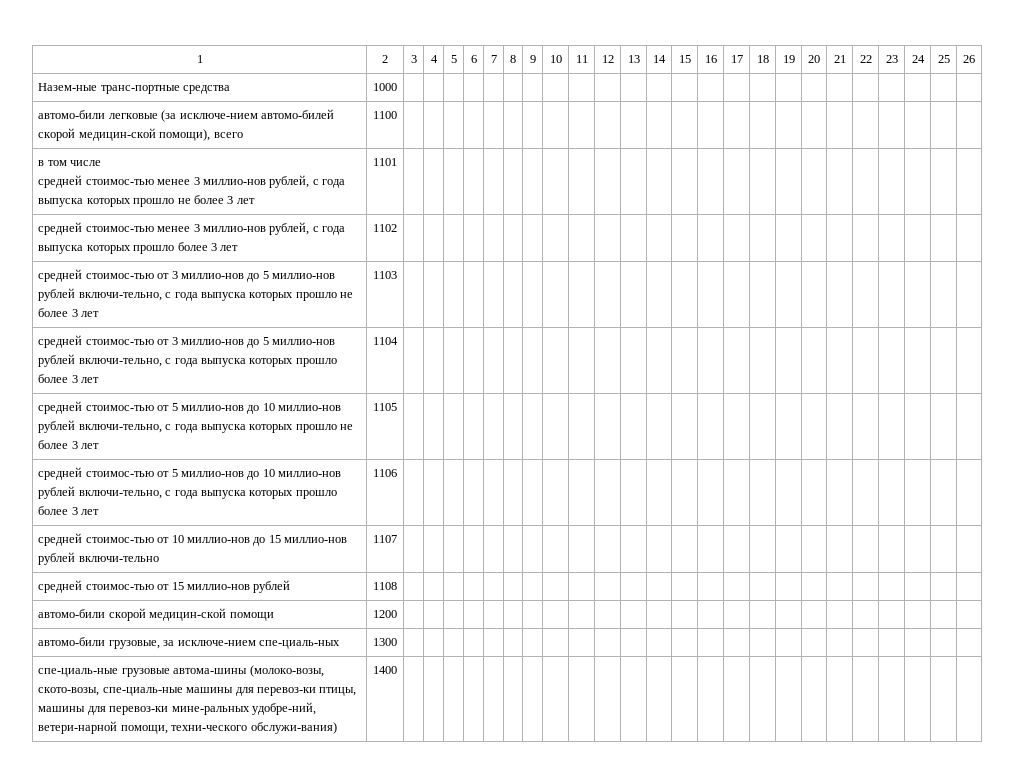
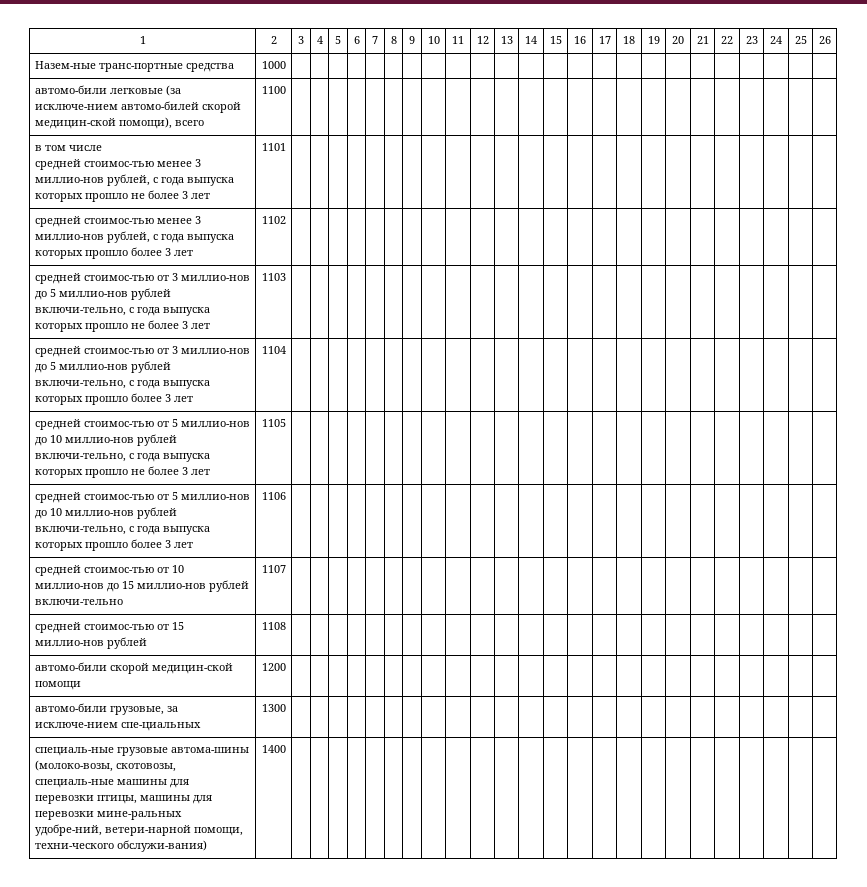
- автомо-били грузовые, за исключе-нием спе-циаль-ных | 1300 | | | | | | | | | | | | | | | | | | | | | | | |
+ автомо-били грузовые, за исключе-нием спе-циальных | 1300 | | | | | | | | | | | | | | | | | | | | | | | |
- спе-циаль-ные грузовые автома-шины (молоко-возы, ското-возы, спе-циаль-ные машины для перевоз-ки птицы, машины для перевоз-ки мине-ральных удобре-ний, ветери-нарной помощи, техни-ческого обслужи-вания) | 1400 | | | | | | | | | | | | | | | | | | | | | | | |
+ специаль-ные грузовые автома-шины (молоко-возы, скотовозы, специаль-ные машины для перевозки птицы, машины для перевозки мине-ральных удобре-ний, ветери-нарной помощи, техни-ческого обслужи-вания) | 1400 | | | | | | | | | | | | | | | | | | | | | | | |

